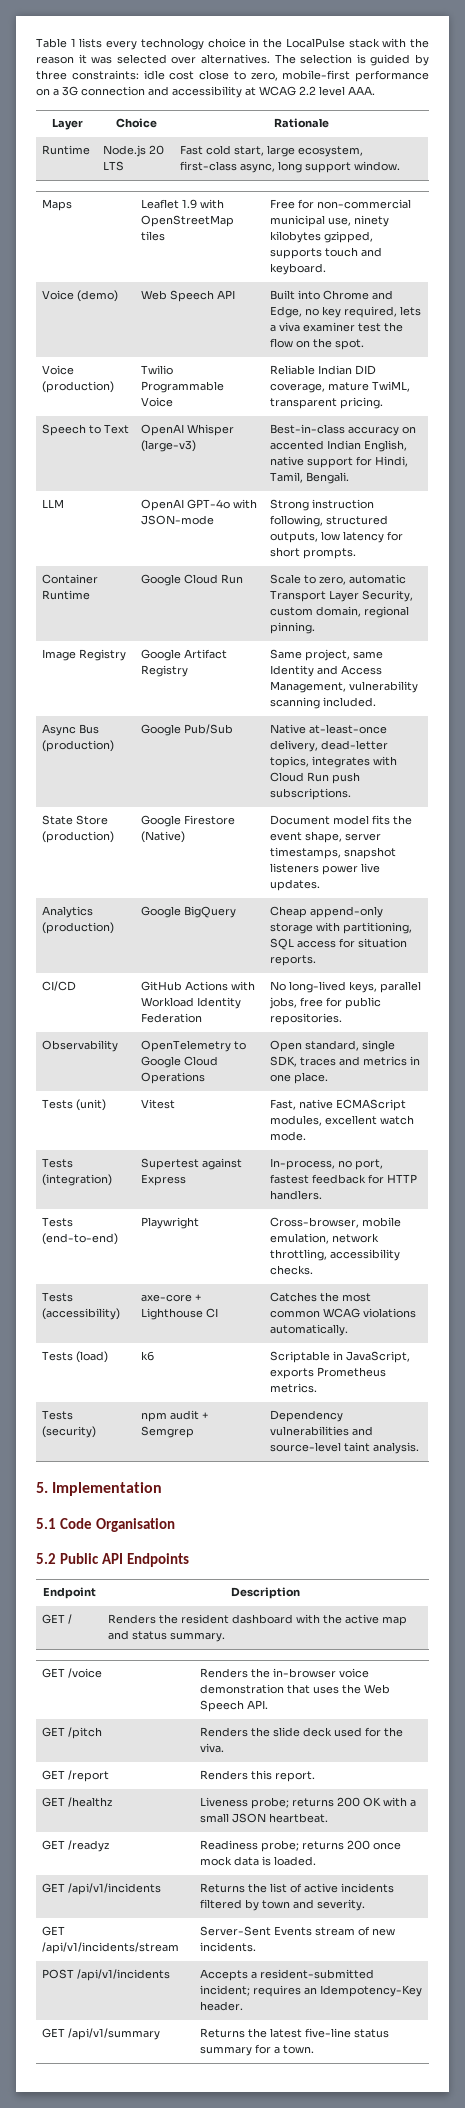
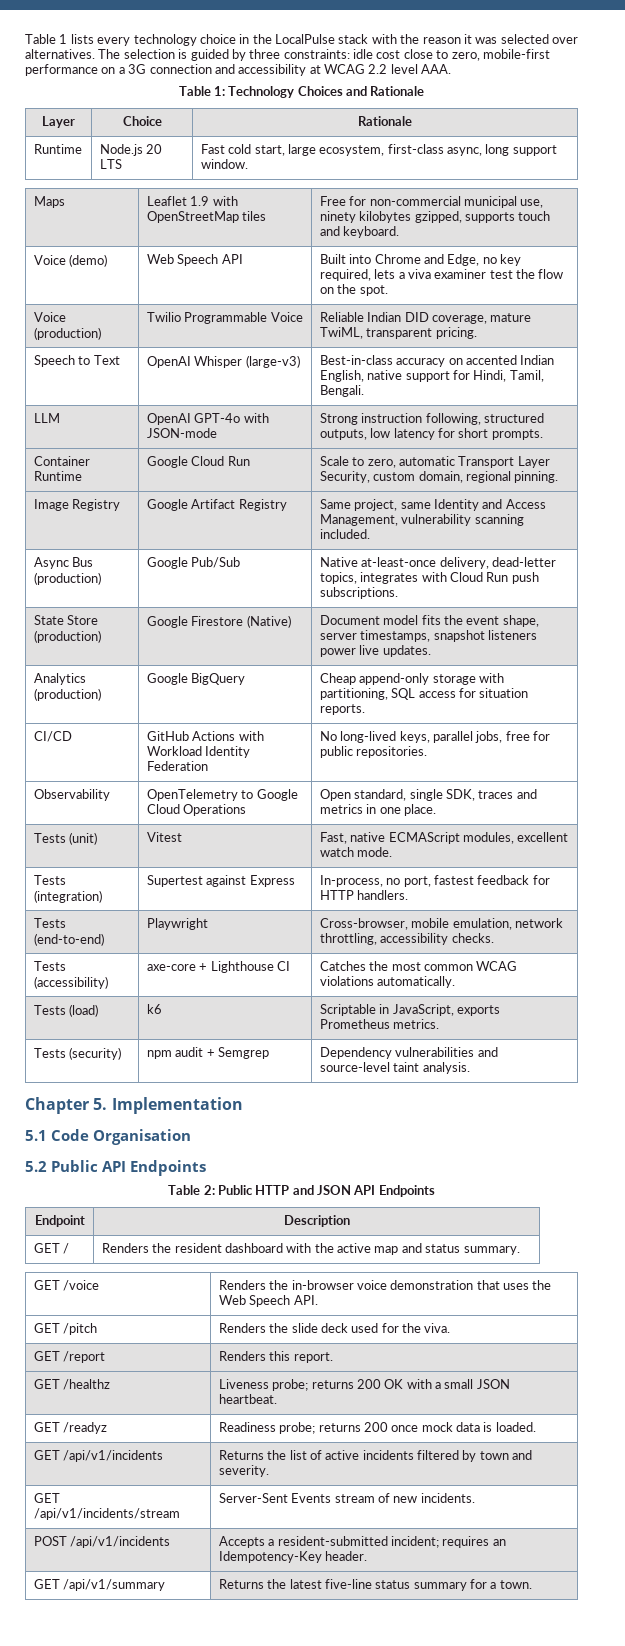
+ Table 1: Technology Choices and Rationale
- 5. Implementation
+ Chapter 5. Implementation
+ Table 2: Public HTTP and JSON API Endpoints

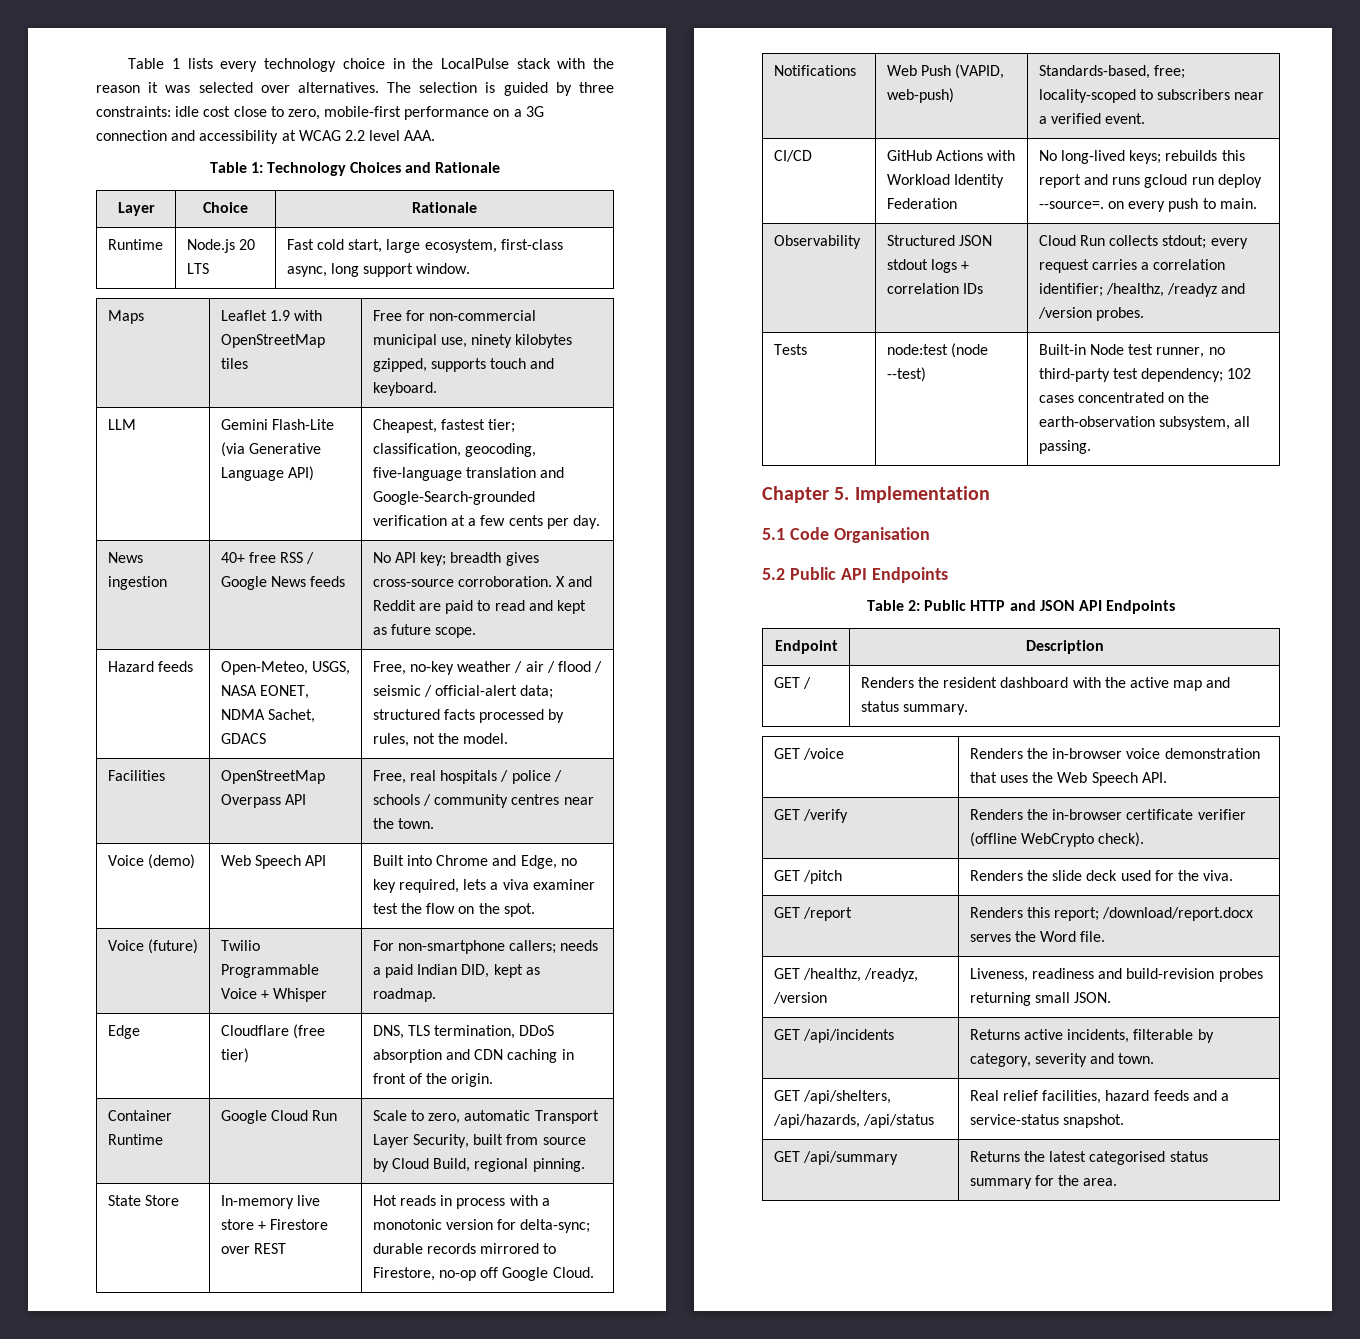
+ LLM | Gemini Flash-Lite (via Generative Language API) | Cheapest, fastest tier; classification, geocoding, five-language translation and Google-Search-grounded verification at a few cents per day.
+ News ingestion | 40+ free RSS / Google News feeds | No API key; breadth gives cross-source corroboration. X and Reddit are paid to read and kept as future scope.
+ Hazard feeds | Open-Meteo, USGS, NASA EONET, NDMA Sachet, GDACS | Free, no-key weather / air / flood / seismic / official-alert data; structured facts processed by rules, not the model.
+ Facilities | OpenStreetMap Overpass API | Free, real hospitals / police / schools / community centres near the town.
- Voice (production) | Twilio Programmable Voice | Reliable Indian DID coverage, mature TwiML, transparent pricing.
- Speech to Text | OpenAI Whisper (large-v3) | Best-in-class accuracy on accented Indian English, native support for Hindi, Tamil, Bengali.
- LLM | OpenAI GPT-4o with JSON-mode | Strong instruction following, structured outputs, low latency for short prompts.
+ Voice (future) | Twilio Programmable Voice + Whisper | For non-smartphone callers; needs a paid Indian DID, kept as roadmap.
+ Edge | Cloudflare (free tier) | DNS, TLS termination, DDoS absorption and CDN caching in front of the origin.
- Container Runtime | Google Cloud Run | Scale to zero, automatic Transport Layer Security, custom domain, regional pinning.
- Image Registry | Google Artifact Registry | Same project, same Identity and Access Management, vulnerability scanning included.
- Async Bus (production) | Google Pub/Sub | Native at-least-once delivery, dead-letter topics, integrates with Cloud Run push subscriptions.
- State Store (production) | Google Firestore (Native) | Document model fits the event shape, server timestamps, snapshot listeners power live updates.
- Analytics (production) | Google BigQuery | Cheap append-only storage with partitioning, SQL access for situation reports.
+ Container Runtime | Google Cloud Run | Scale to zero, automatic Transport Layer Security, built from source by Cloud Build, regional pinning.
+ State Store | In-memory live store + Firestore over REST | Hot reads in process with a monotonic version for delta-sync; durable records mirrored to Firestore, no-op off Google Cloud.
+ Notifications | Web Push (VAPID, web-push) | Standards-based, free; locality-scoped to subscribers near a verified event.
- CI/CD | GitHub Actions with Workload Identity Federation | No long-lived keys, parallel jobs, free for public repositories.
- Observability | OpenTelemetry to Google Cloud Operations | Open standard, single SDK, traces and metrics in one place.
- Tests (unit) | Vitest | Fast, native ECMAScript modules, excellent watch mode.
- Tests (integration) | Supertest against Express | In-process, no port, fastest feedback for HTTP handlers.
- Tests (end-to-end) | Playwright | Cross-browser, mobile emulation, network throttling, accessibility checks.
- Tests (accessibility) | axe-core + Lighthouse CI | Catches the most common WCAG violations automatically.
- Tests (load) | k6 | Scriptable in JavaScript, exports Prometheus metrics.
- Tests (security) | npm audit + Semgrep | Dependency vulnerabilities and source-level taint analysis.
+ CI/CD | GitHub Actions with Workload Identity Federation | No long-lived keys; rebuilds this report and runs gcloud run deploy --source=. on every push to main.
+ Observability | Structured JSON stdout logs + correlation IDs | Cloud Run collects stdout; every request carries a correlation identifier; /healthz, /readyz and /version probes.
+ Tests | node:test (node --test) | Built-in Node test runner, no third-party test dependency; 102 cases concentrated on the earth-observation subsystem, all passing.
+ GET /verify | Renders the in-browser certificate verifier (offline WebCrypto check).
- GET /report | Renders this report.
- GET /healthz | Liveness probe; returns 200 OK with a small JSON heartbeat.
- GET /readyz | Readiness probe; returns 200 once mock data is loaded.
- GET /api/v1/incidents | Returns the list of active incidents filtered by town and severity.
- GET /api/v1/incidents/stream | Server-Sent Events stream of new incidents.
- POST /api/v1/incidents | Accepts a resident-submitted incident; requires an Idempotency-Key header.
- GET /api/v1/summary | Returns the latest five-line status summary for a town.
+ GET /report | Renders this report; /download/report.docx serves the Word file.
+ GET /healthz, /readyz, /version | Liveness, readiness and build-revision probes returning small JSON.
+ GET /api/incidents | Returns active incidents, filterable by category, severity and town.
+ GET /api/shelters, /api/hazards, /api/status | Real relief facilities, hazard feeds and a service-status snapshot.
+ GET /api/summary | Returns the latest categorised status summary for the area.

